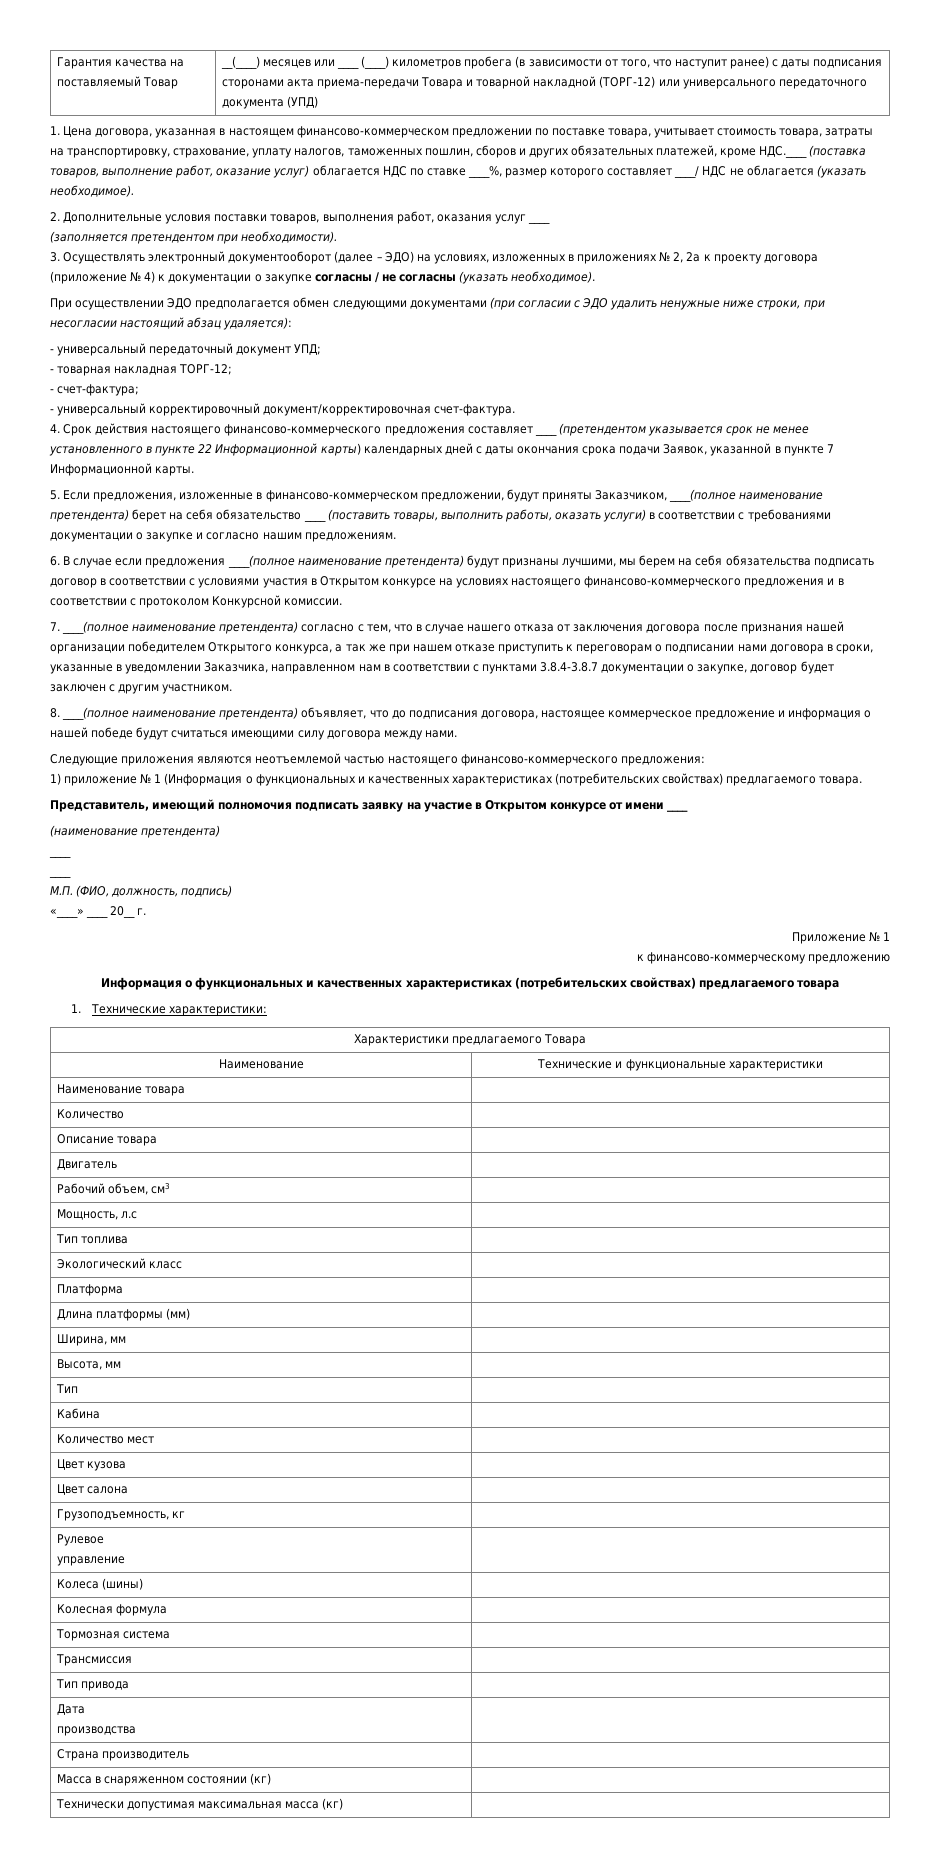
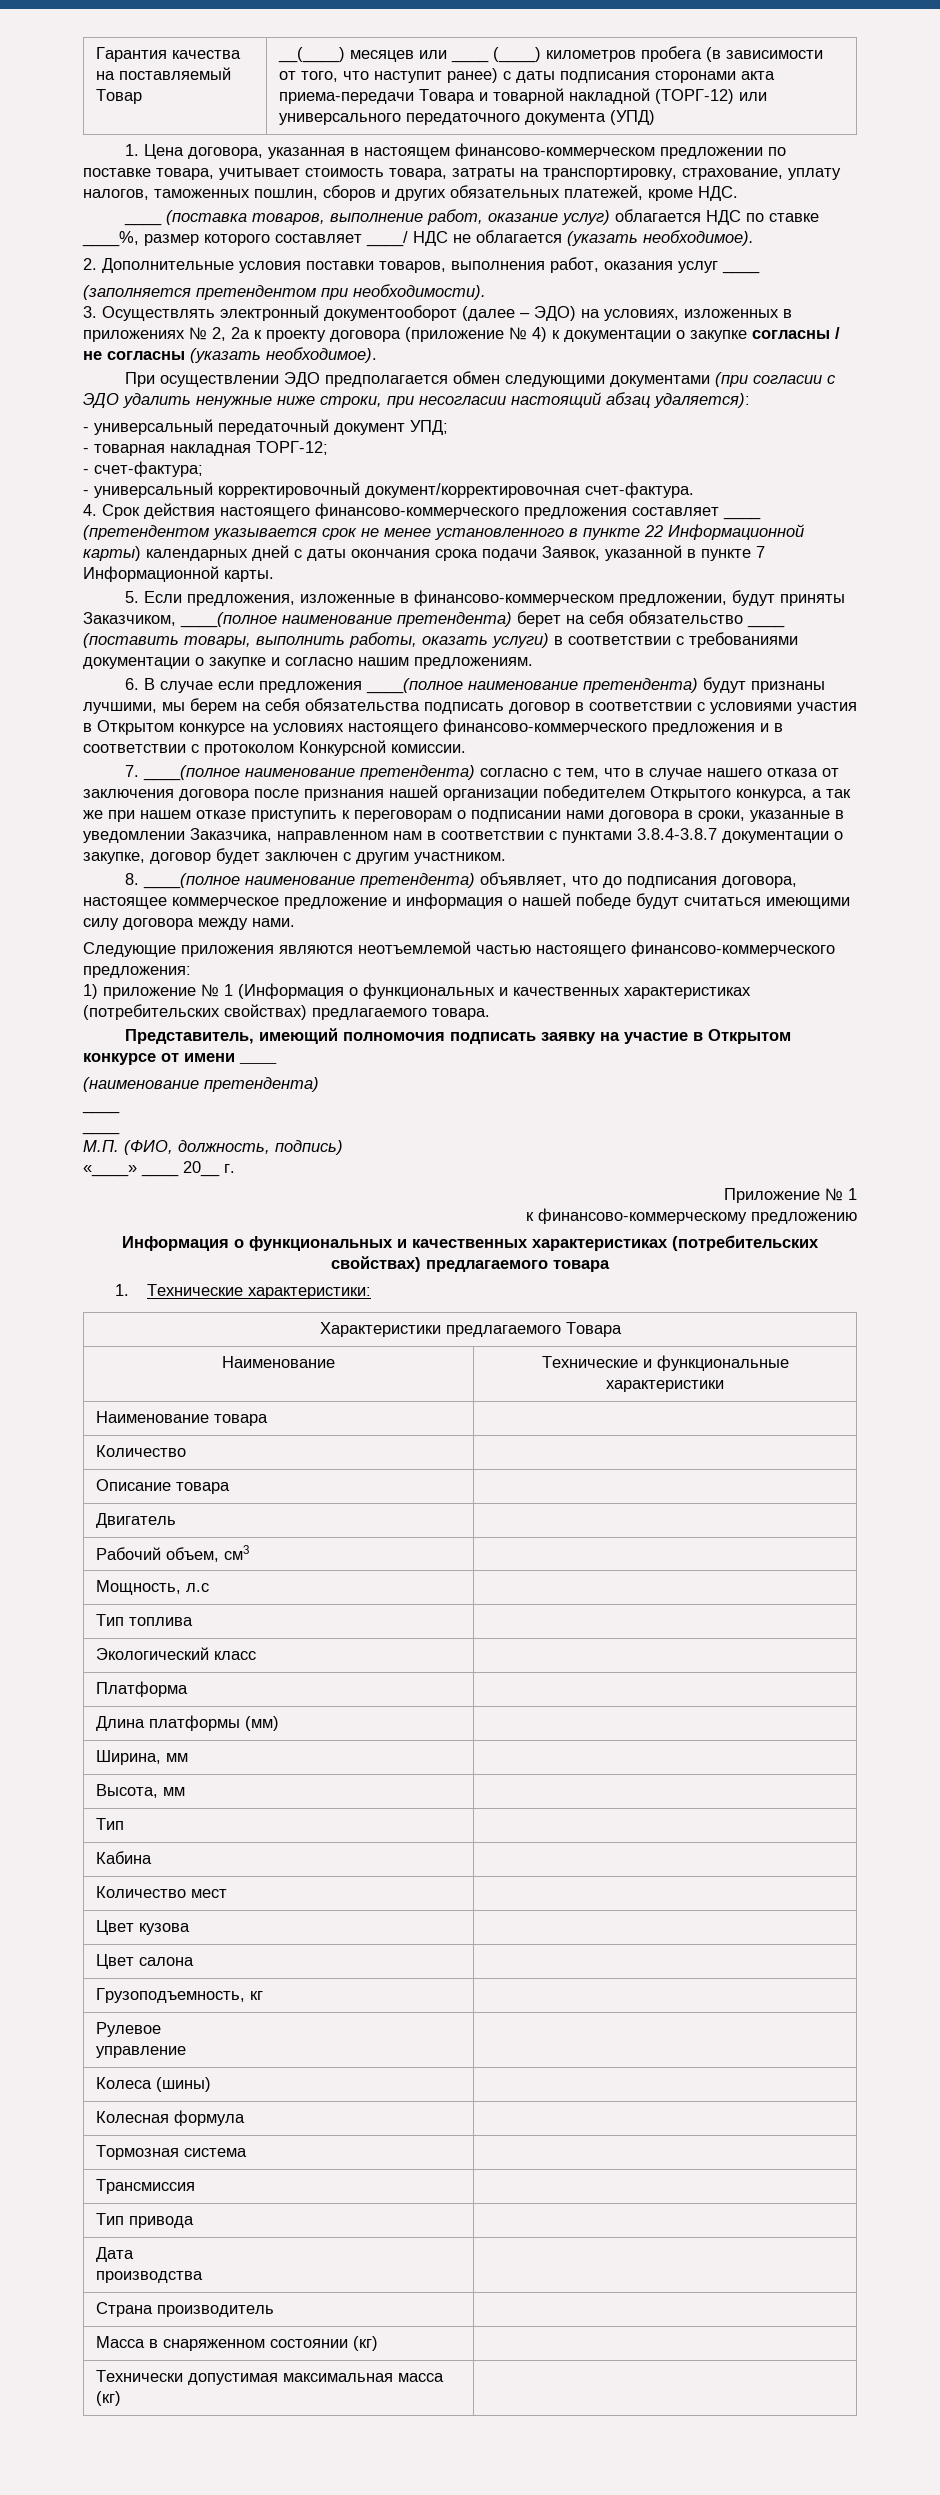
- 1. Цена договора, указанная в настоящем финансово-коммерческом предложении по поставке товара, учитывает стоимость товара, затраты на транспортировку, страхование, уплату налогов, таможенных пошлин, сборов и других обязательных платежей, кроме НДС.____ (поставка товаров, выполнение работ, оказание услуг) облагается НДС по ставке ____%, размер которого составляет ____/ НДС не облагается (указать необходимое).
+ 1. Цена договора, указанная в настоящем финансово-коммерческом предложении по поставке товара, учитывает стоимость товара, затраты на транспортировку, страхование, уплату налогов, таможенных пошлин, сборов и других обязательных платежей, кроме НДС.
+ ____ (поставка товаров, выполнение работ, оказание услуг) облагается НДС по ставке ____%, размер которого составляет ____/ НДС не облагается (указать необходимое).

